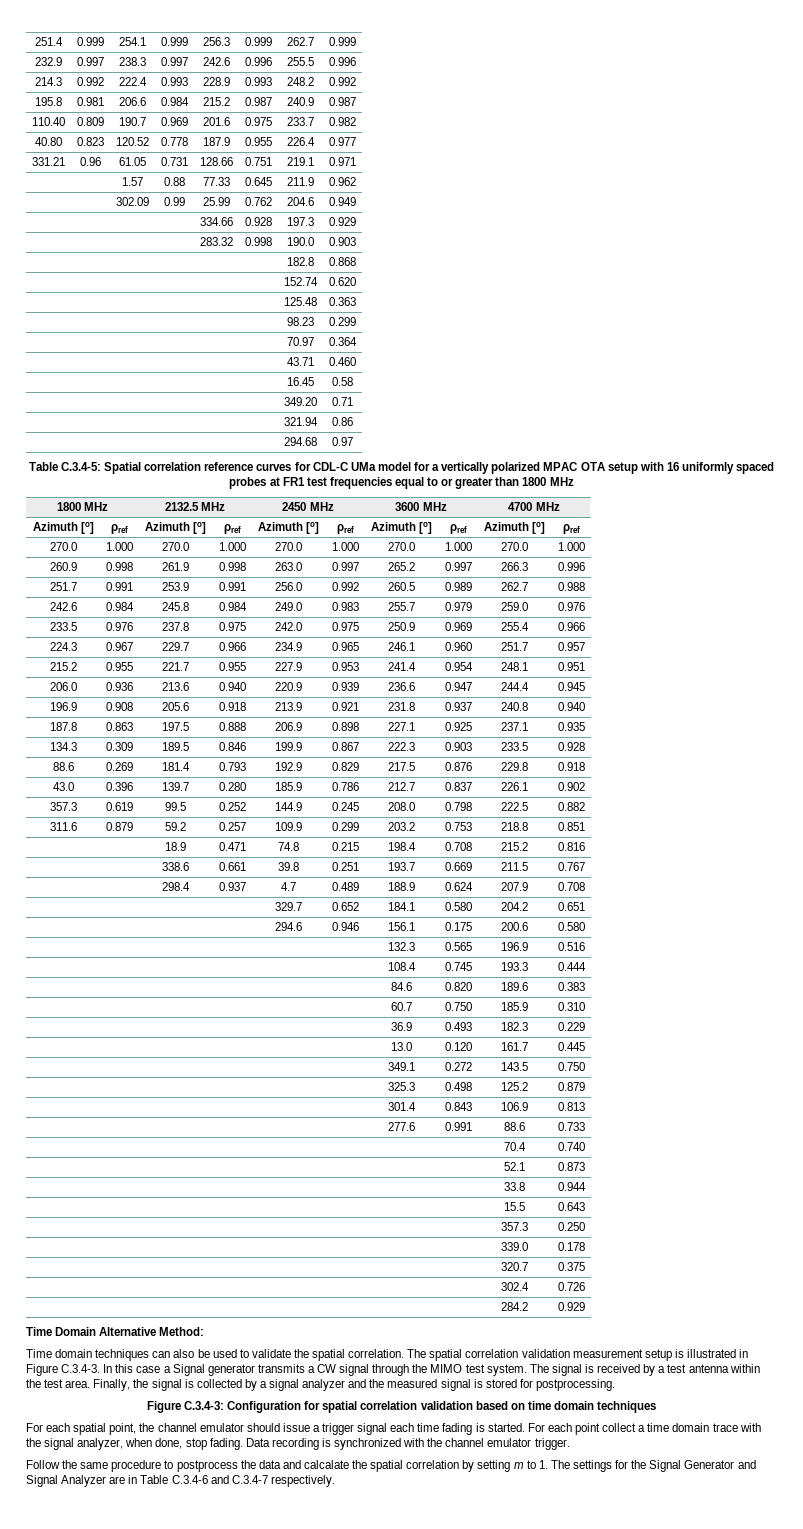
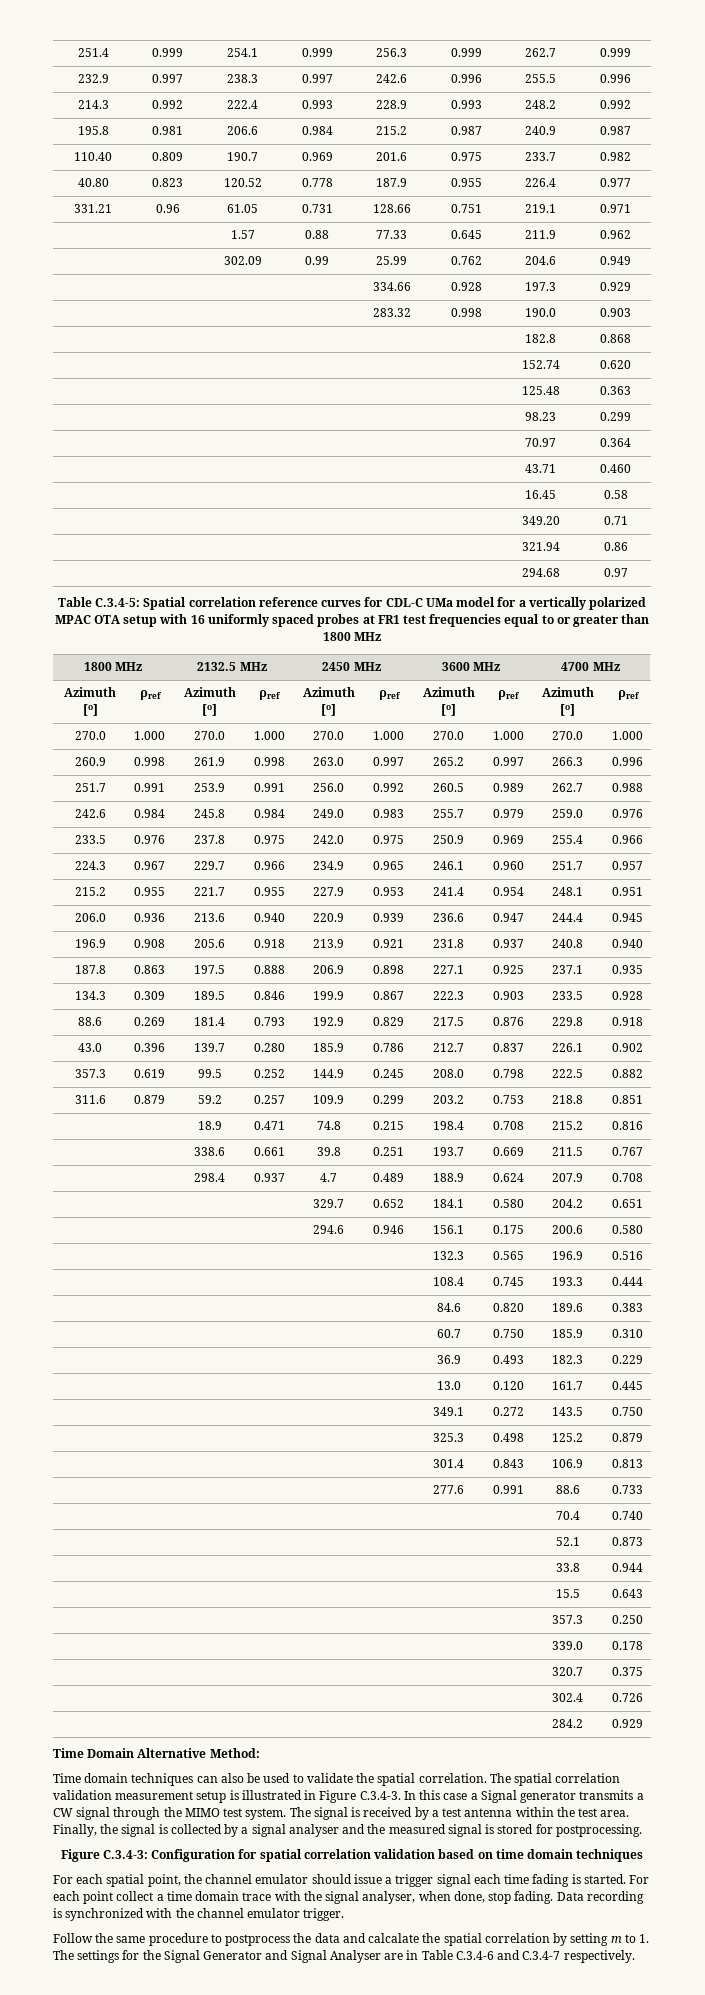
- Finally, the signal is collected by a signal analyzer and the measured signal is stored for postprocessing.
+ Finally, the signal is collected by a signal analyser and the measured signal is stored for postprocessing.
- For each point collect a time domain trace with the signal analyzer, when done, stop fading.
+ For each point collect a time domain trace with the signal analyser, when done, stop fading.
- Follow the same procedure to postprocess the data and calcalate the spatial correlation by setting m to 1. The settings for the Signal Generator and Signal Analyzer are in Table C.3.4-6 and C.3.4-7 respectively.
+ Follow the same procedure to postprocess the data and calcalate the spatial correlation by setting m to 1. The settings for the Signal Generator and Signal Analyser are in Table C.3.4-6 and C.3.4-7 respectively.

